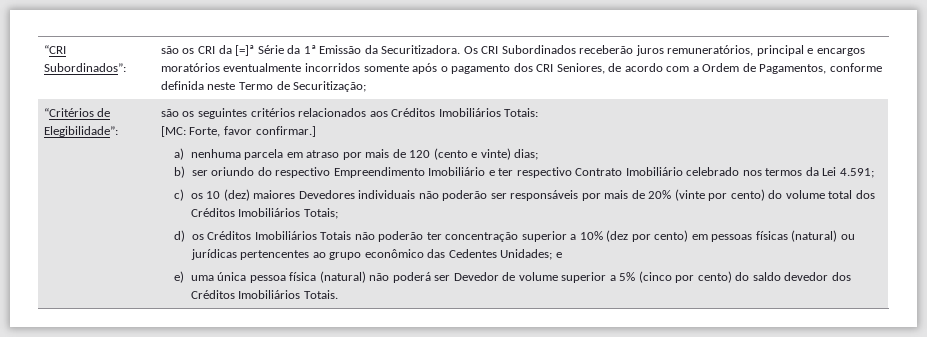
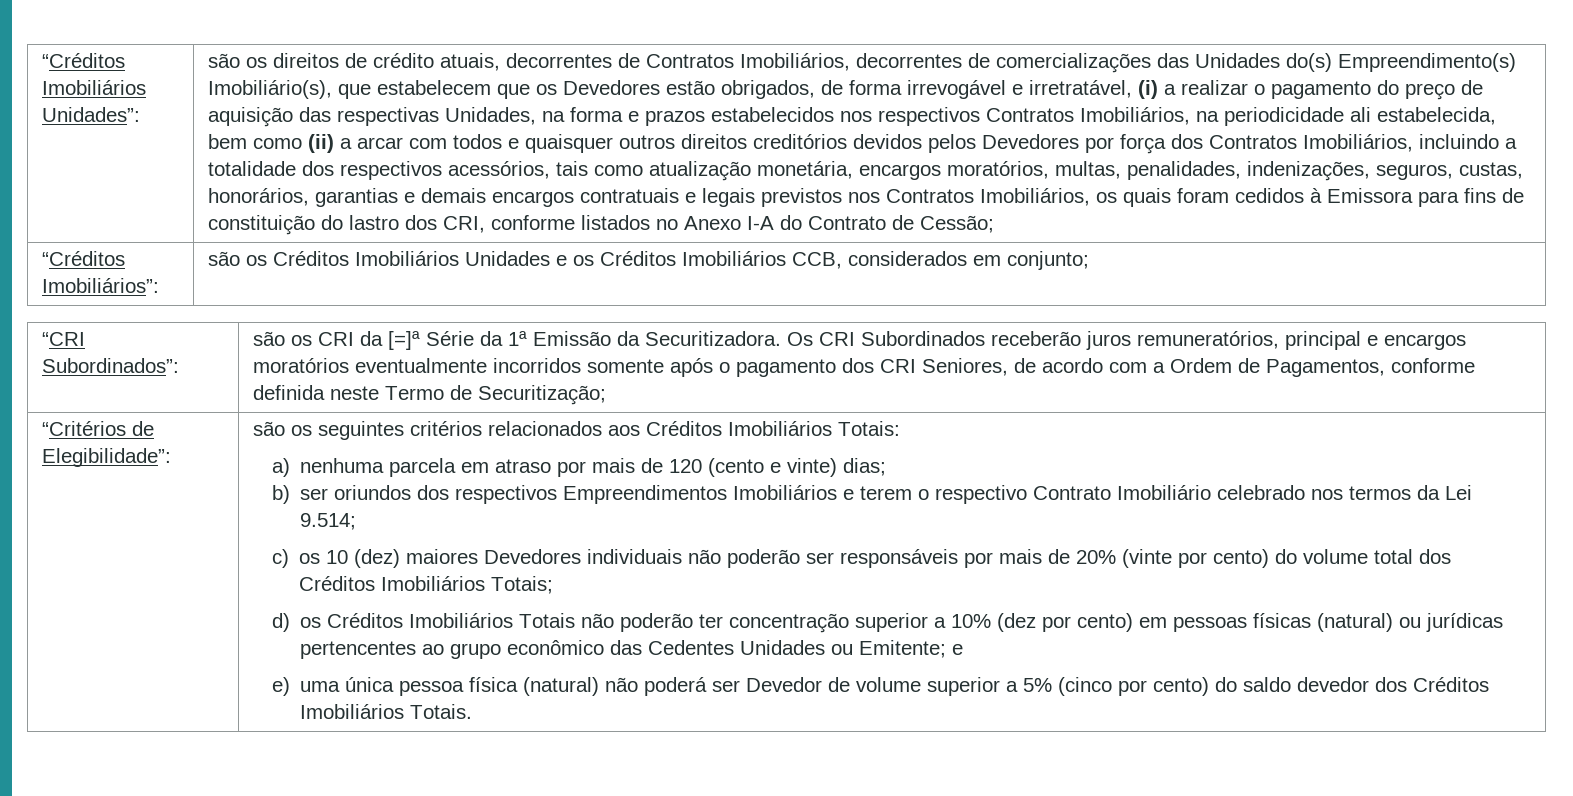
+ “Créditos Imobiliários Unidades”: | são os direitos de crédito atuais, decorrentes de Contratos Imobiliários, decorrentes de comercializações das Unidades do(s) Empreendimento(s) Imobiliário(s), que estabelecem que os Devedores estão obrigados, de forma irrevogável e irretratável, (i) a realizar o pagamento do preço de aquisição das respectivas Unidades, na forma e prazos estabelecidos nos respectivos Contratos Imobiliários, na periodicidade ali estabelecida, bem como (ii) a arcar com todos e quaisquer outros direitos creditórios devidos pelos Devedores por força dos Contratos Imobiliários, incluindo a totalidade dos respectivos acessórios, tais como atualização monetária, encargos moratórios, multas, penalidades, indenizações, seguros, custas, honorários, garantias e demais encargos contratuais e legais previstos nos Contratos Imobiliários, os quais foram cedidos à Emissora para fins de constituição do lastro dos CRI, conforme listados no Anexo I-A do Contrato de Cessão;
+ “Créditos Imobiliários”: | são os Créditos Imobiliários Unidades e os Créditos Imobiliários CCB, considerados em conjunto;
- [MC: Forte, favor confirmar.]
- b) ser oriundo do respectivo Empreendimento Imobiliário e ter respectivo Contrato Imobiliário celebrado nos termos da Lei 4.591;
+ b) ser oriundos dos respectivos Empreendimentos Imobiliários e terem o respectivo Contrato Imobiliário celebrado nos termos da Lei 9.514;
- d) os Créditos Imobiliários Totais não poderão ter concentração superior a 10% (dez por cento) em pessoas físicas (natural) ou jurídicas pertencentes ao grupo econômico das Cedentes Unidades; e
+ d) os Créditos Imobiliários Totais não poderão ter concentração superior a 10% (dez por cento) em pessoas físicas (natural) ou jurídicas pertencentes ao grupo econômico das Cedentes Unidades ou Emitente; e

